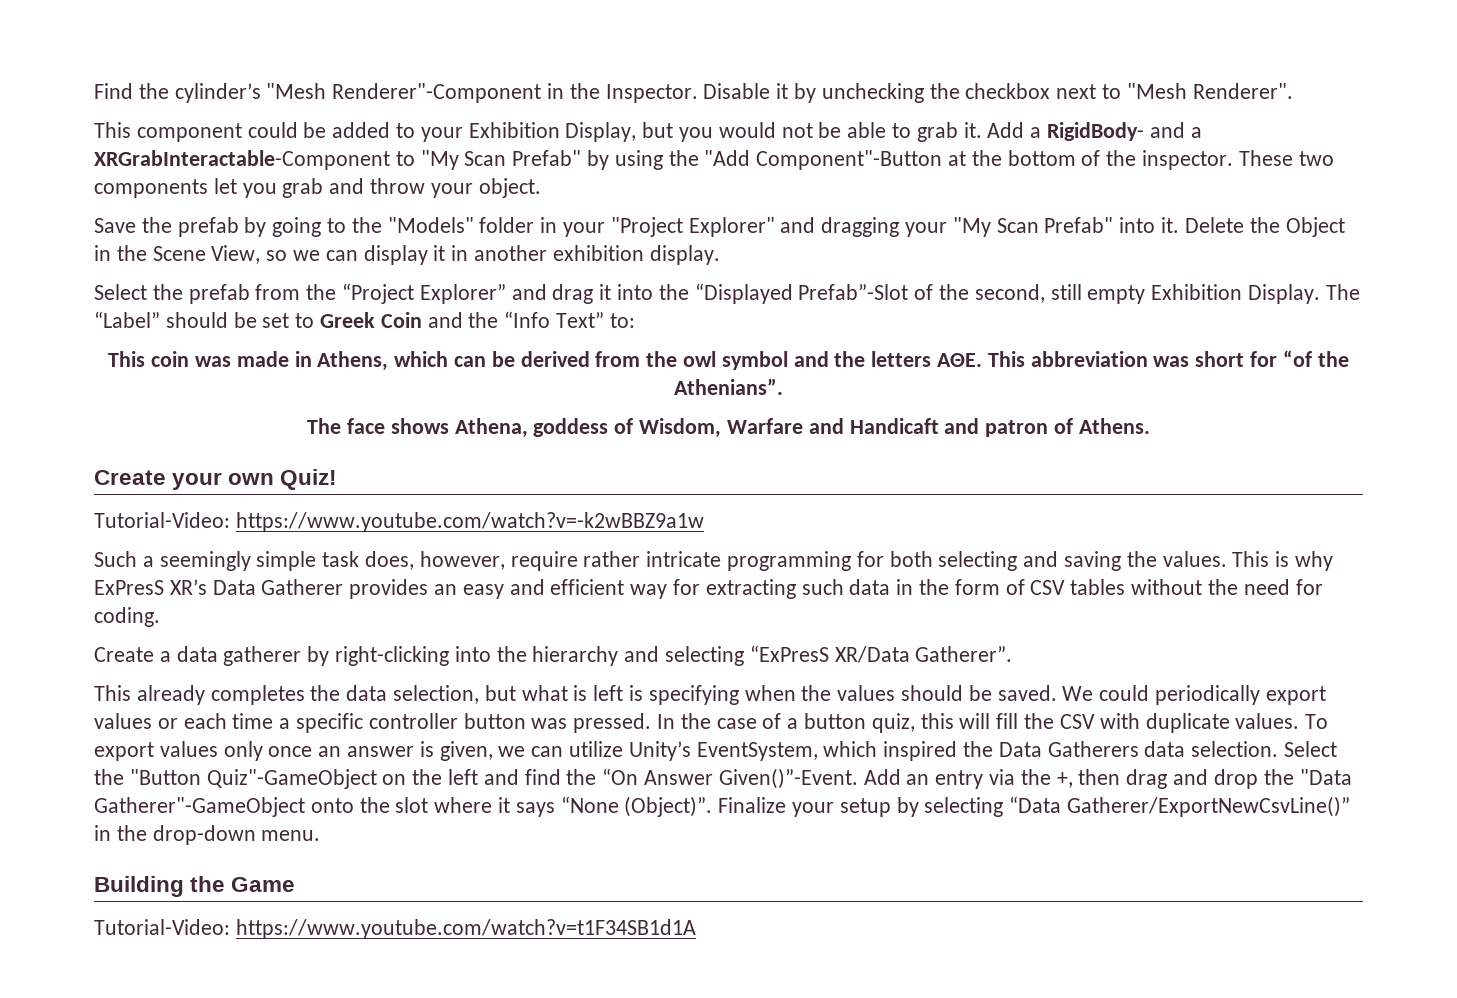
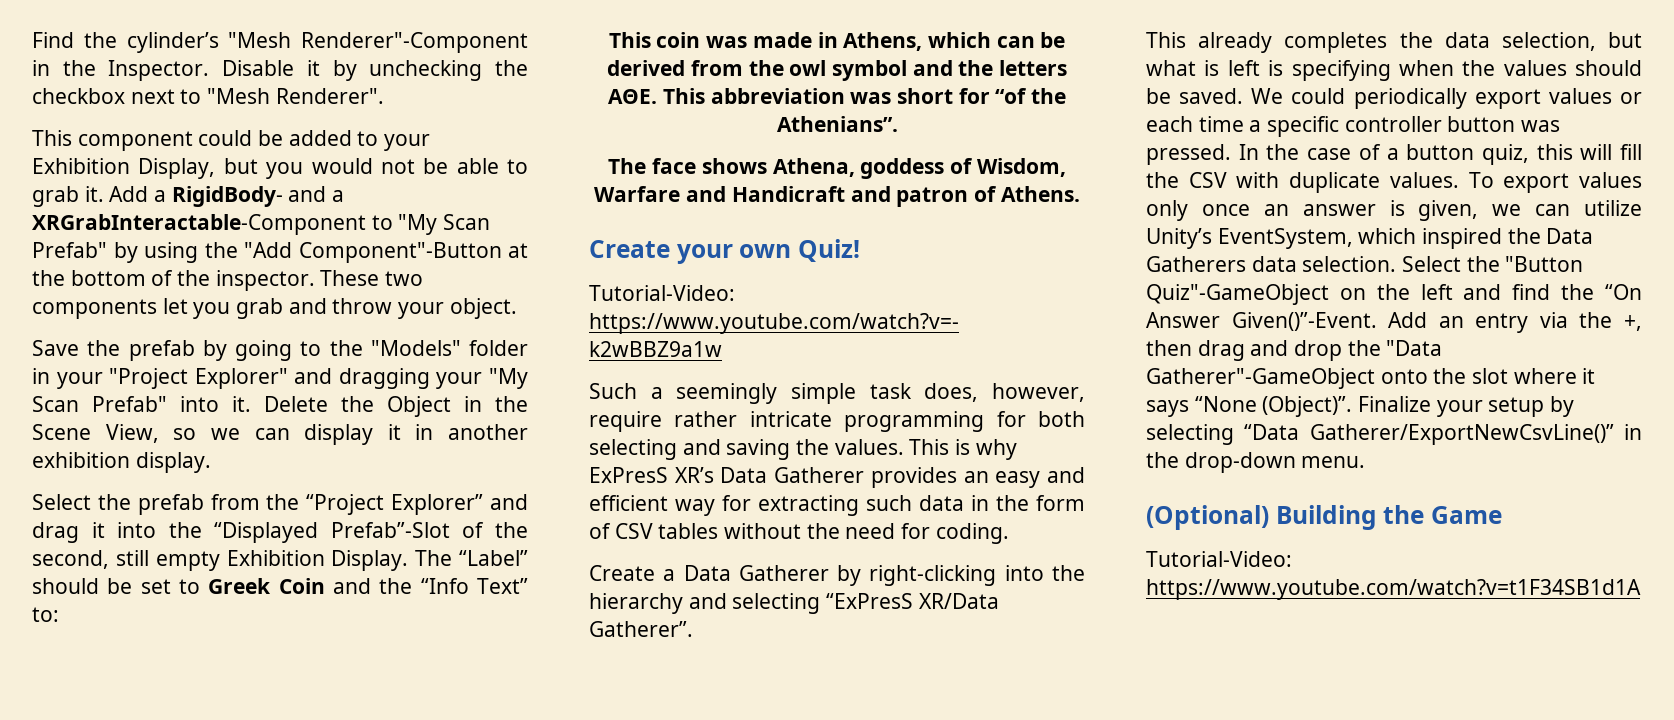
- The face shows Athena, goddess of Wisdom, Warfare and Handicaft and patron of Athens.
+ The face shows Athena, goddess of Wisdom, Warfare and Handicraft and patron of Athens.
- Create a data gatherer by right-clicking into the hierarchy and selecting “ExPresS XR/Data Gatherer”.
+ Create a Data Gatherer by right-clicking into the hierarchy and selecting “ExPresS XR/Data Gatherer”.
- Building the Game
+ (Optional) Building the Game

